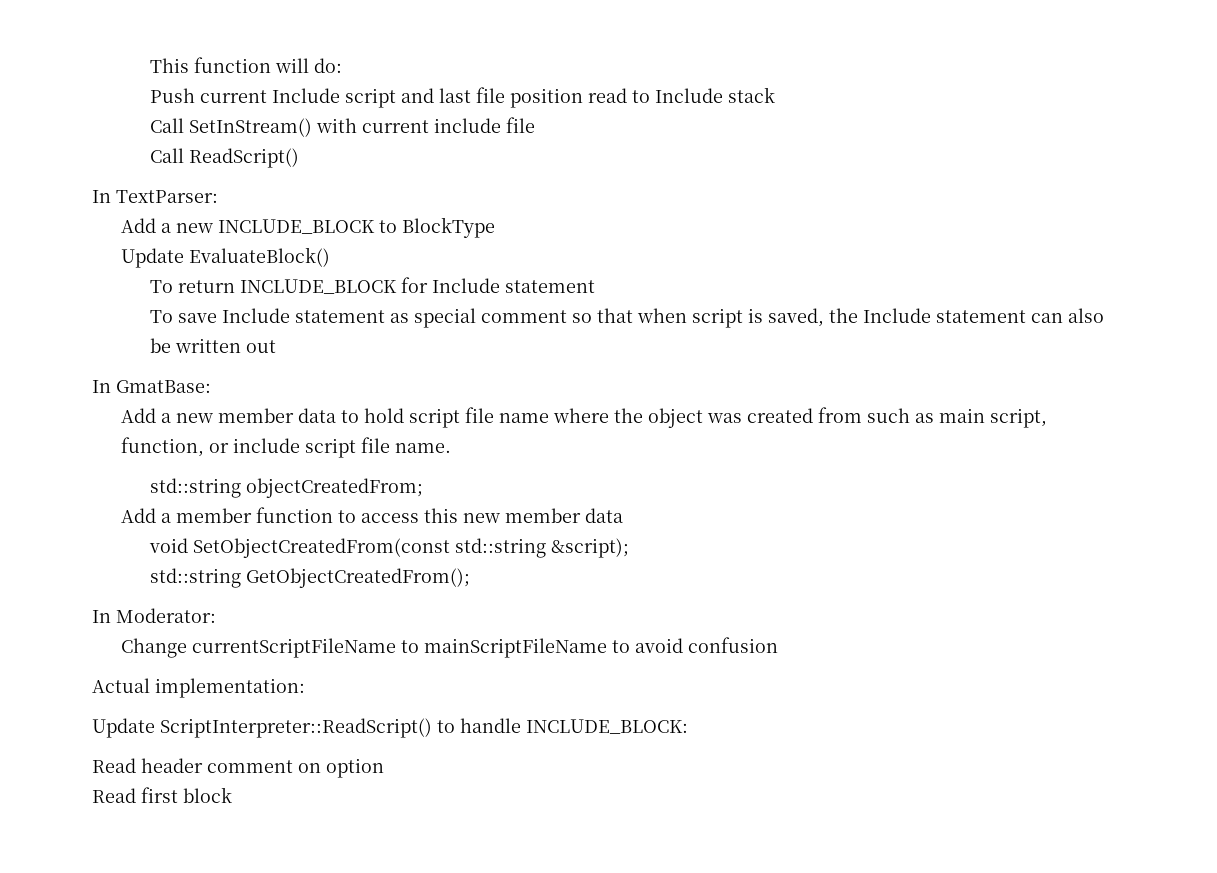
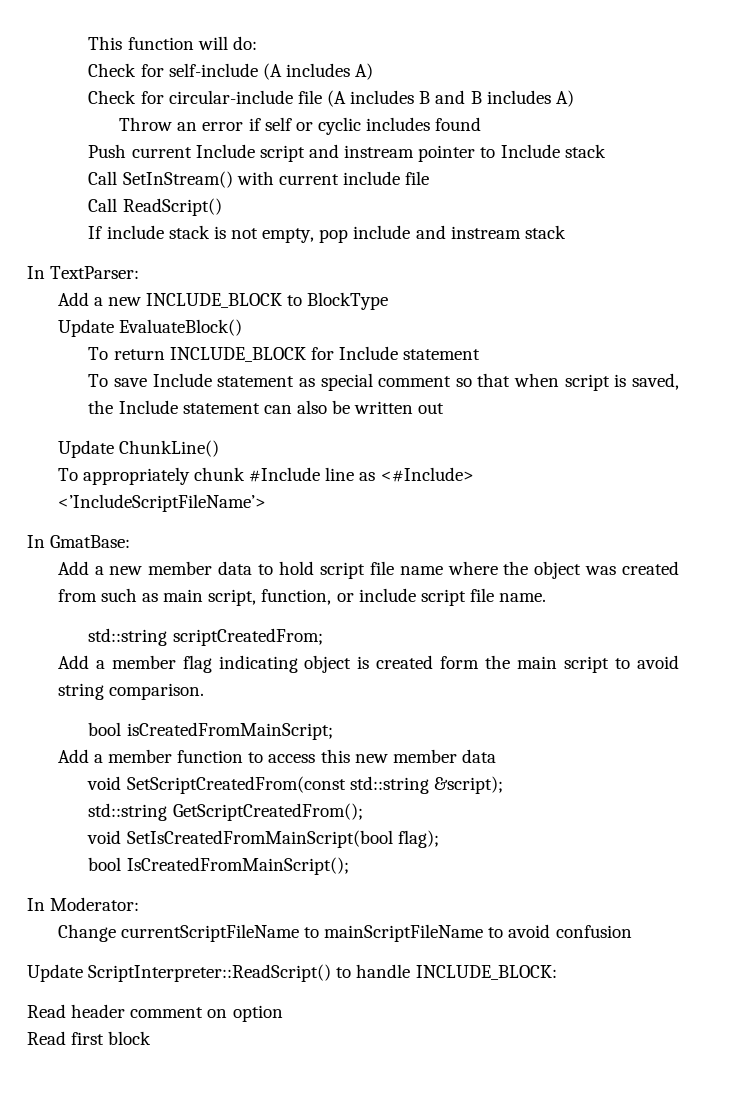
+ Check for self-include (A includes A)
+ Check for circular-include file (A includes B and B includes A)
+ Throw an error if self or cyclic includes found
- Push current Include script and last file position read to Include stack
+ Push current Include script and instream pointer to Include stack
+ If include stack is not empty, pop include and instream stack
+ Update ChunkLine()
+ To appropriately chunk #Include line as <#Include> <’IncludeScriptFileName’>
- std::string objectCreatedFrom;
+ std::string scriptCreatedFrom;
+ Add a member flag indicating object is created form the main script to avoid string comparison.
+ bool isCreatedFromMainScript;
- void SetObjectCreatedFrom(const std::string &script);
+ void SetScriptCreatedFrom(const std::string &script);
- std::string GetObjectCreatedFrom();
+ std::string GetScriptCreatedFrom();
+ void SetIsCreatedFromMainScript(bool flag);
+ bool IsCreatedFromMainScript();
- Actual implementation:

